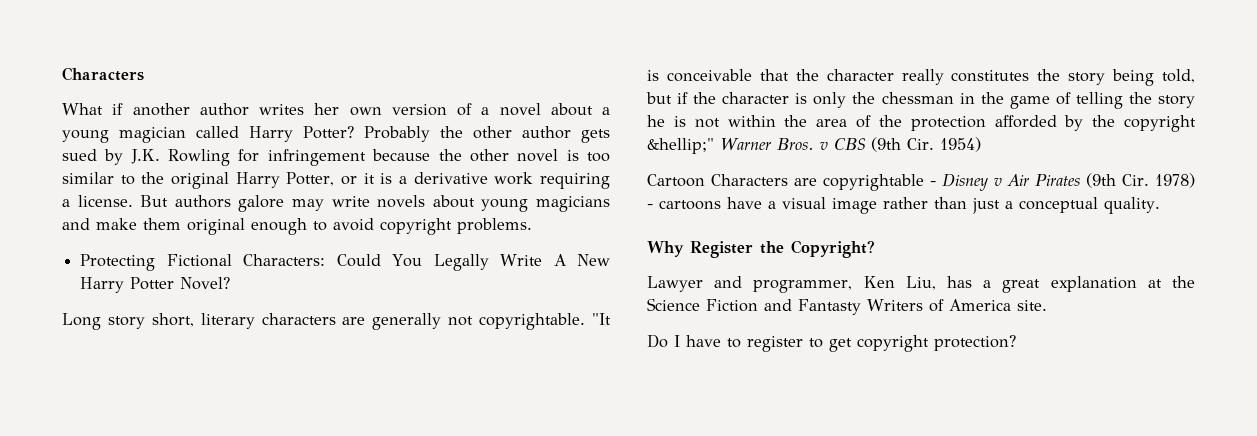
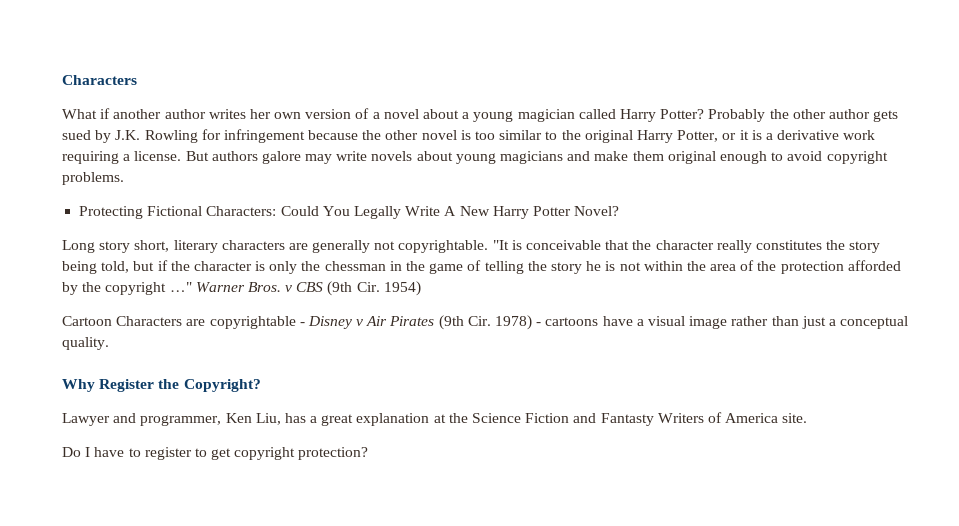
- "It is conceivable that the character really constitutes the story being told, but if the character is only the chessman in the game of telling the story he is not within the area of the protection afforded by the copyright &hellip;" Warner Bros. v CBS (9th Cir. 1954)
+ "It is conceivable that the character really constitutes the story being told, but if the character is only the chessman in the game of telling the story he is not within the area of the protection afforded by the copyright …" Warner Bros. v CBS (9th Cir. 1954)

